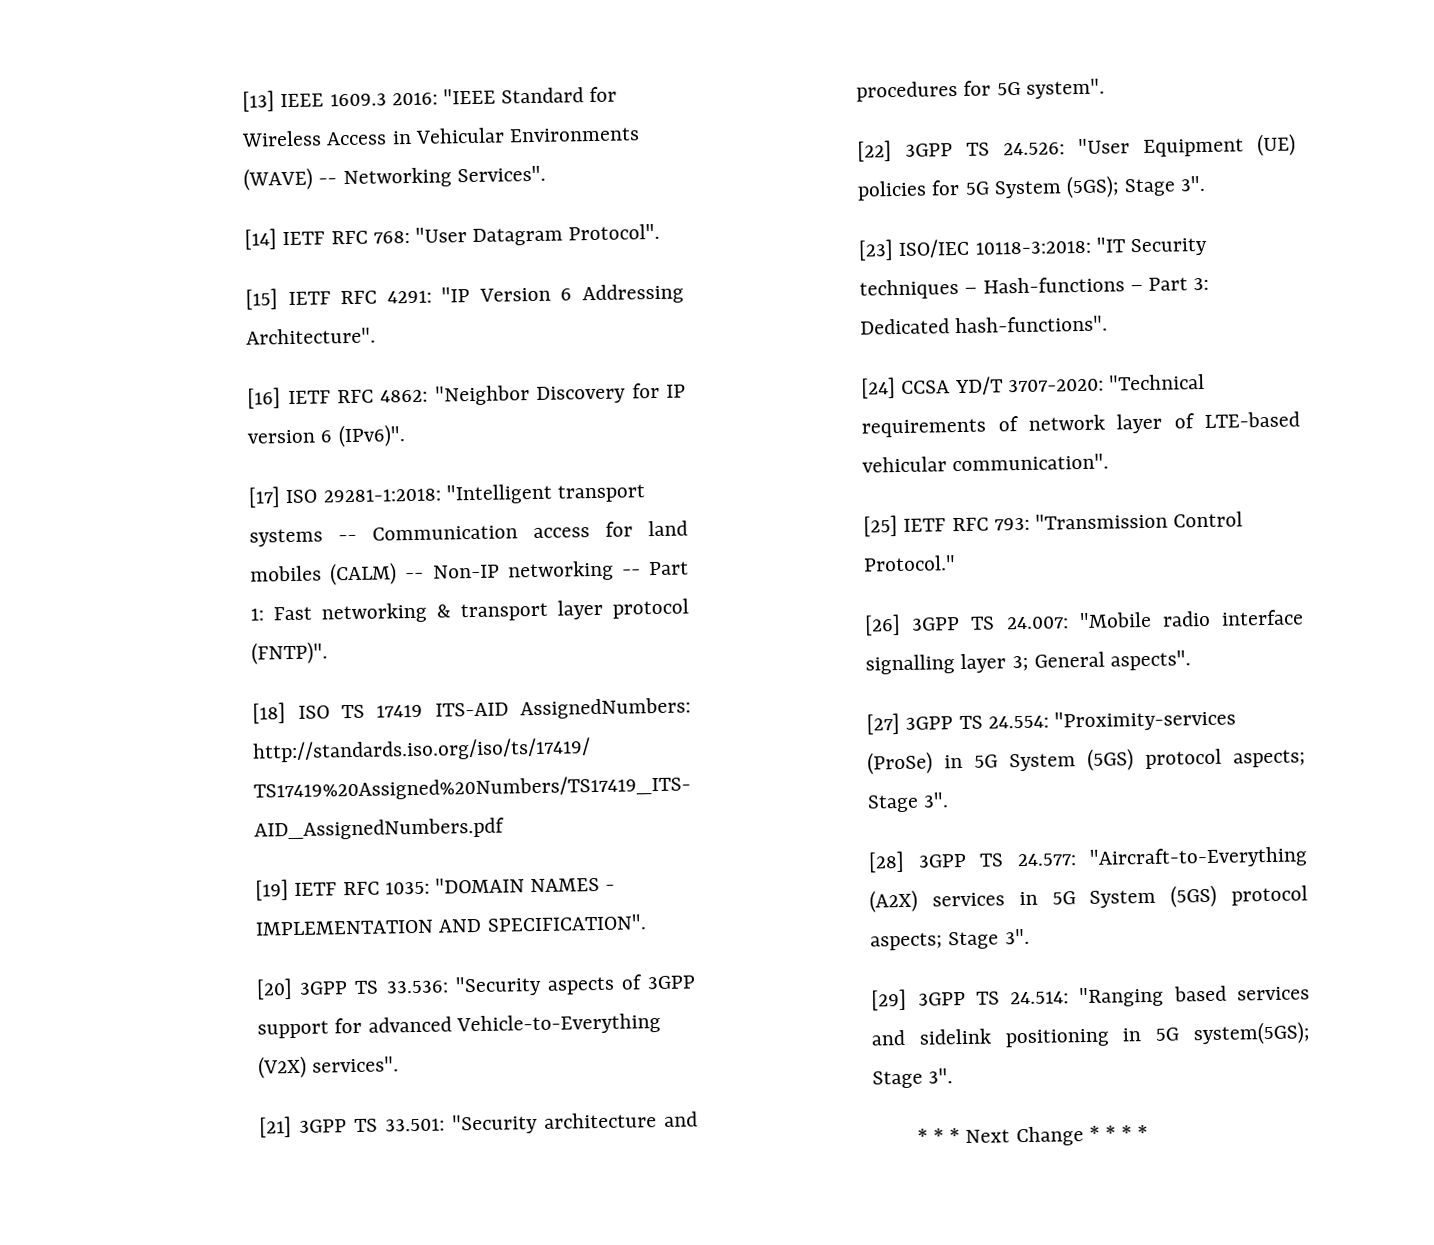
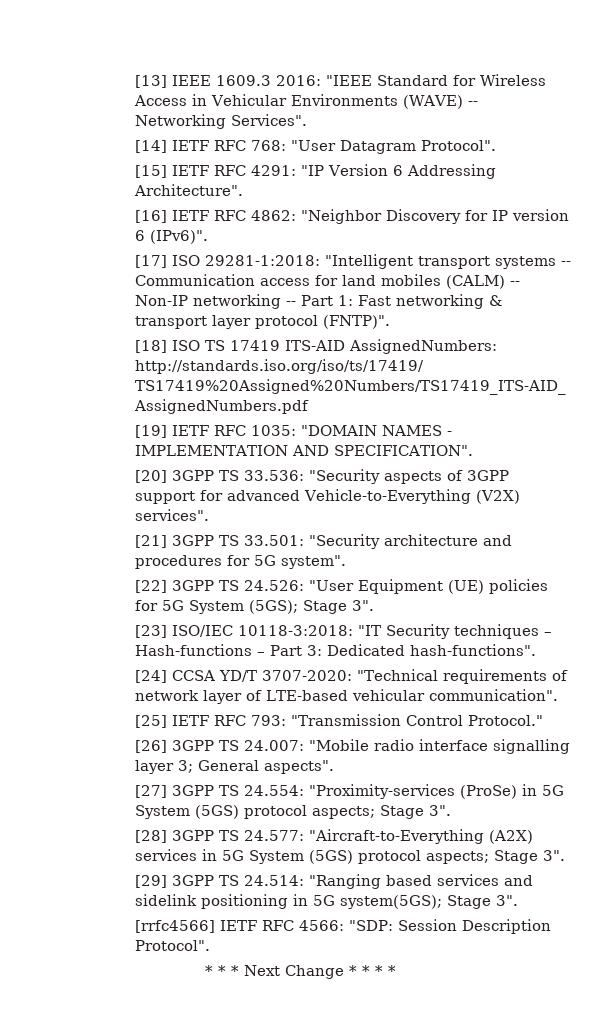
+ [rrfc4566] IETF RFC 4566: "SDP: Session Description Protocol".

